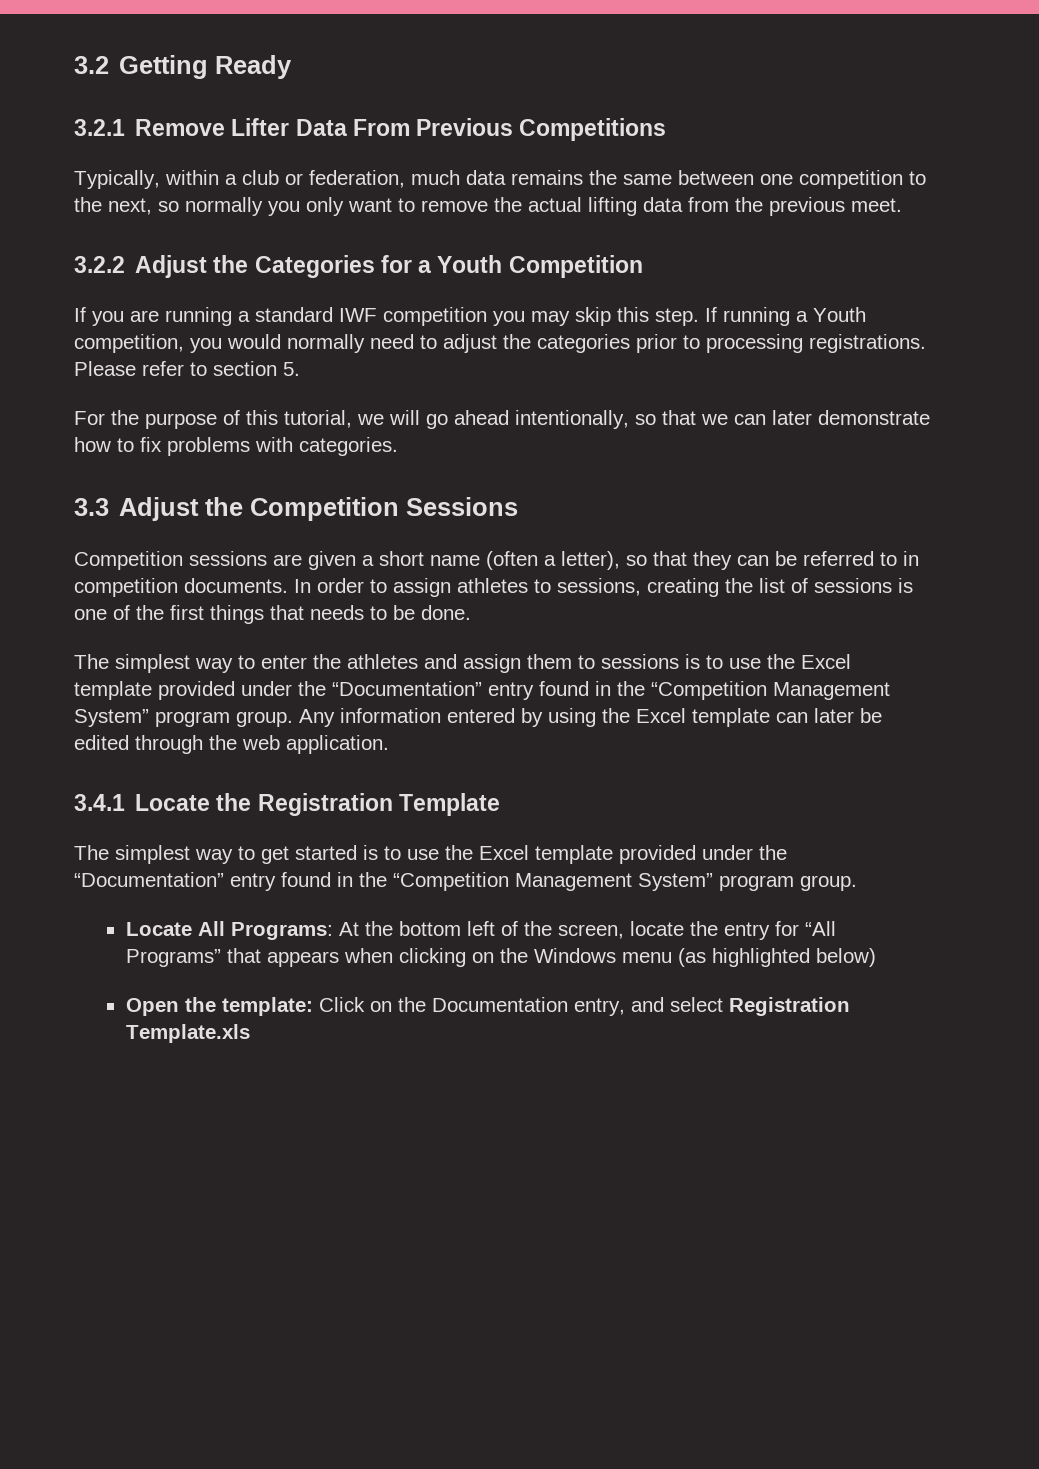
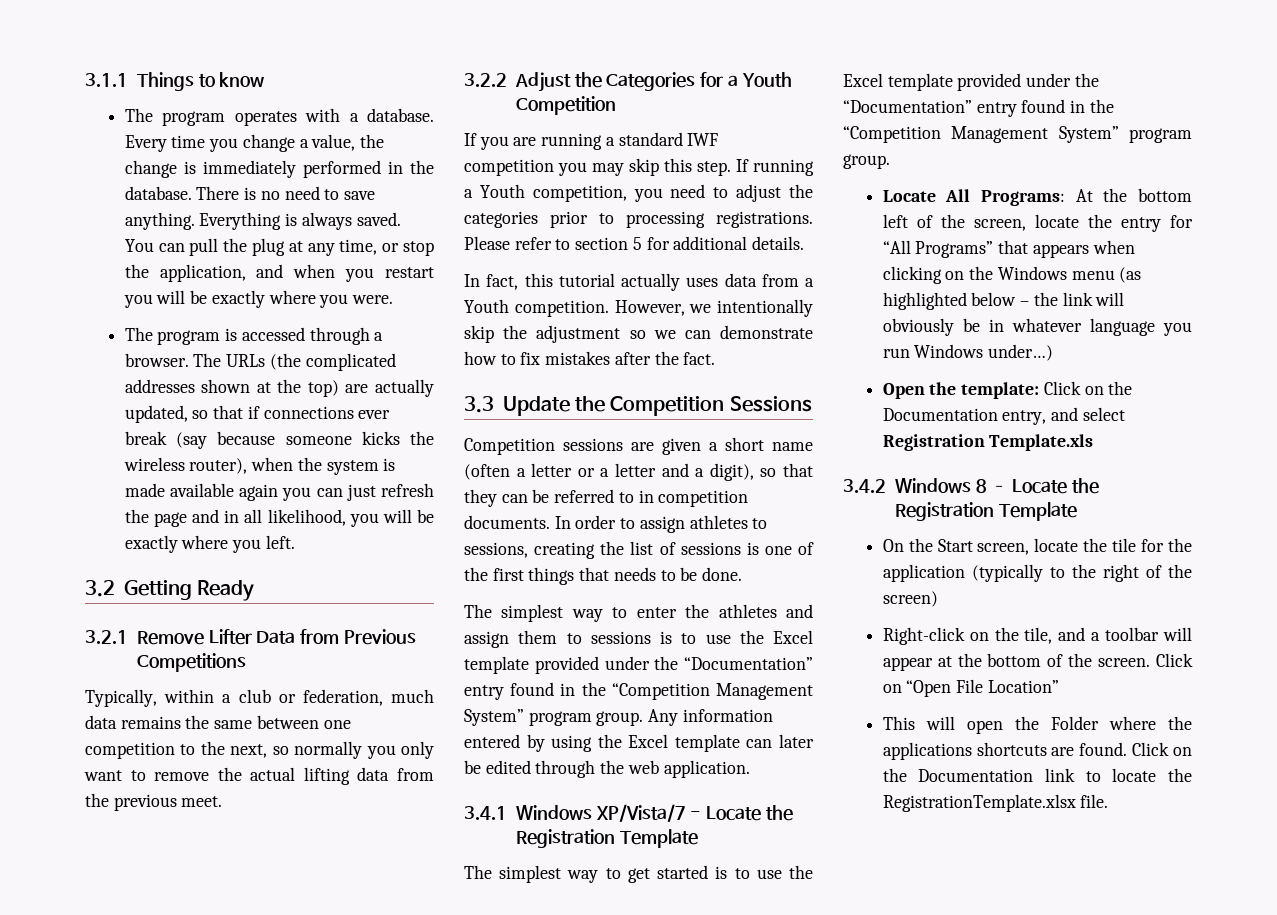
+ 3.1.1 Things to know
+ The program operates with a database. Every time you change a value, the change is immediately performed in the database. There is no need to save anything. Everything is always saved. You can pull the plug at any time, or stop the application, and when you restart you will be exactly where you were.
+ The program is accessed through a browser. The URLs (the complicated addresses shown at the top) are actually updated, so that if connections ever break (say because someone kicks the wireless router), when the system is made available again you can just refresh the page and in all likelihood, you will be exactly where you left.
- 3.2.1 Remove Lifter Data From Previous Competitions
+ 3.2.1 Remove Lifter Data from Previous Competitions
- If running a Youth competition, you would normally need to adjust the categories prior to processing registrations.
+ If running a Youth competition, you need to adjust the categories prior to processing registrations.
- Please refer to section 5.
- For the purpose of this tutorial, we will go ahead intentionally, so that we can later demonstrate how to fix problems with categories.
+ Please refer to section 5 for additional details.
+ In fact, this tutorial actually uses data from a Youth competition. However, we intentionally skip the adjustment so we can demonstrate how to fix mistakes after the fact.
- 3.3 Adjust the Competition Sessions
+ 3.3 Update the Competition Sessions
- Competition sessions are given a short name (often a letter), so that they can be referred to in competition documents.
+ Competition sessions are given a short name (often a letter or a letter and a digit), so that they can be referred to in competition documents.
- 3.4.1 Locate the Registration Template
+ 3.4.1 Windows XP/Vista/7 - Locate the Registration Template
- Locate All Programs: At the bottom left of the screen, locate the entry for “All Programs” that appears when clicking on the Windows menu (as highlighted below)
+ Locate All Programs: At the bottom left of the screen, locate the entry for “All Programs” that appears when clicking on the Windows menu (as highlighted below – the link will obviously be in whatever language you run Windows under…)
+ 3.4.2 Windows 8 – Locate the Registration Template
+ On the Start screen, locate the tile for the application (typically to the right of the screen)
+ Right-click on the tile, and a toolbar will appear at the bottom of the screen. Click on “Open File Location”
+ This will open the Folder where the applications shortcuts are found. Click on the Documentation link to locate the RegistrationTemplate.xlsx file.

